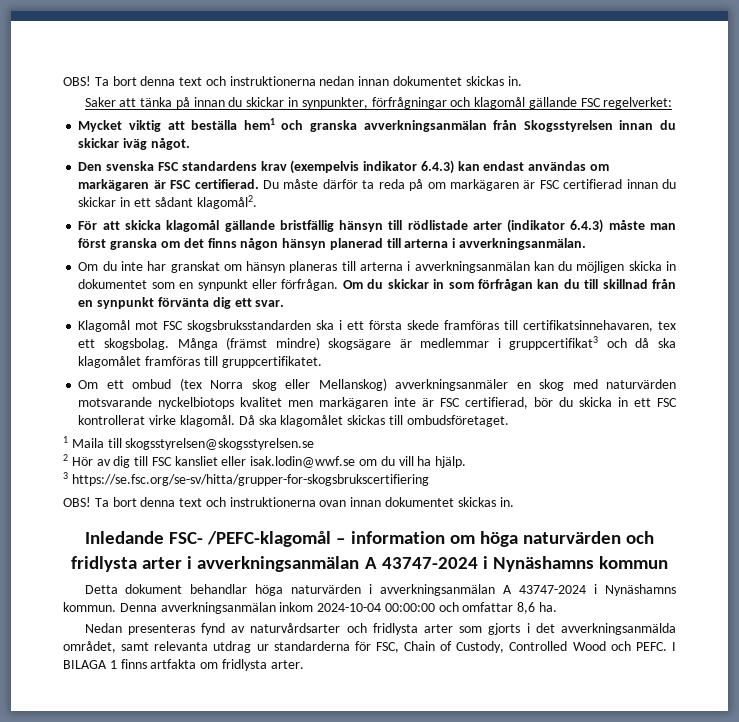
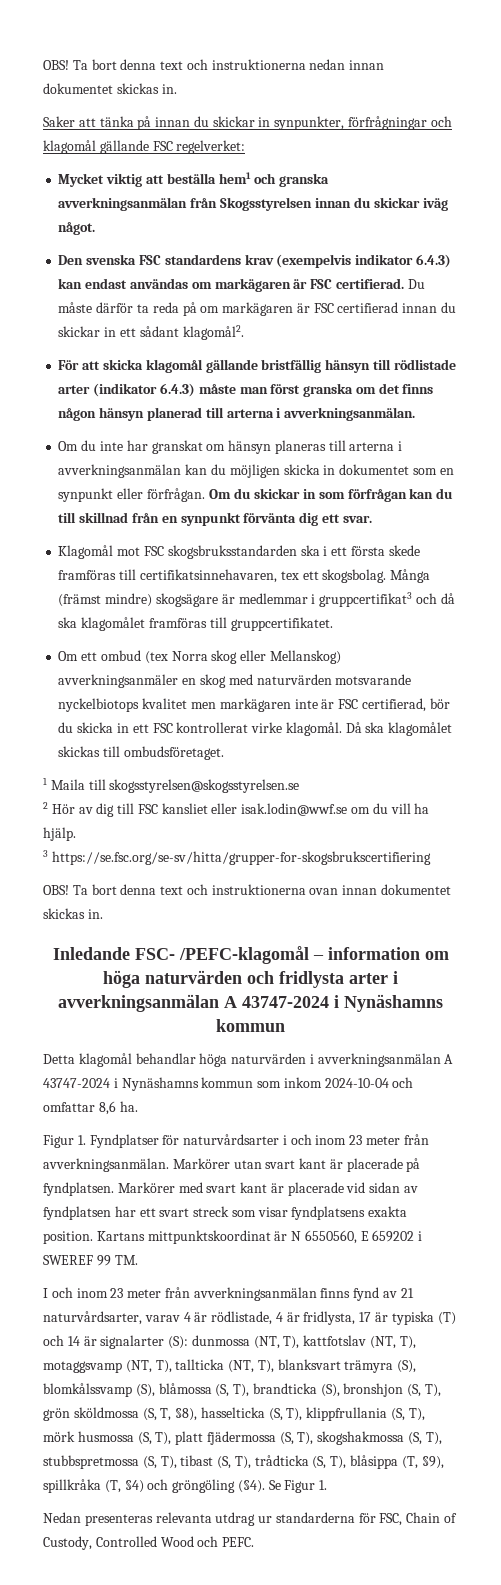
- Detta dokument behandlar höga naturvärden i avverkningsanmälan A 43747-2024 i Nynäshamns kommun. Denna avverkningsanmälan inkom 2024-10-04 00:00:00 och omfattar 8,6 ha.
+ Detta klagomål behandlar höga naturvärden i avverkningsanmälan A 43747-2024 i Nynäshamns kommun som inkom 2024-10-04 och omfattar 8,6 ha.
- Nedan presenteras fynd av naturvårdsarter och fridlysta arter som gjorts i det avverkningsanmälda området, samt relevanta utdrag ur standarderna för FSC, Chain of Custody, Controlled Wood och PEFC. I BILAGA 1 finns artfakta om fridlysta arter.
+ Figur 1. Fyndplatser för naturvårdsarter i och inom 23 meter från avverkningsanmälan. Markörer utan svart kant är placerade på fyndplatsen. Markörer med svart kant är placerade vid sidan av fyndplatsen har ett svart streck som visar fyndplatsens exakta position. Kartans mittpunktskoordinat är N 6550560, E 659202 i SWEREF 99 TM.
+ I och inom 23 meter från avverkningsanmälan finns fynd av 21 naturvårdsarter, varav 4 är rödlistade, 4 är fridlysta, 17 är typiska (T) och 14 är signalarter (S): dunmossa (NT, T), kattfotslav (NT, T), motaggsvamp (NT, T), tallticka (NT, T), blanksvart trämyra (S), blomkålssvamp (S), blåmossa (S, T), brandticka (S), bronshjon (S, T), grön sköldmossa (S, T, §8), hasselticka (S, T), klippfrullania (S, T), mörk husmossa (S, T), platt fjädermossa (S, T), skogshakmossa (S, T), stubbspretmossa (S, T), tibast (S, T), trådticka (S, T), blåsippa (T, §9), spillkråka (T, §4) och gröngöling (§4). Se Figur 1.
+ Nedan presenteras relevanta utdrag ur standarderna för FSC, Chain of Custody, Controlled Wood och PEFC.

